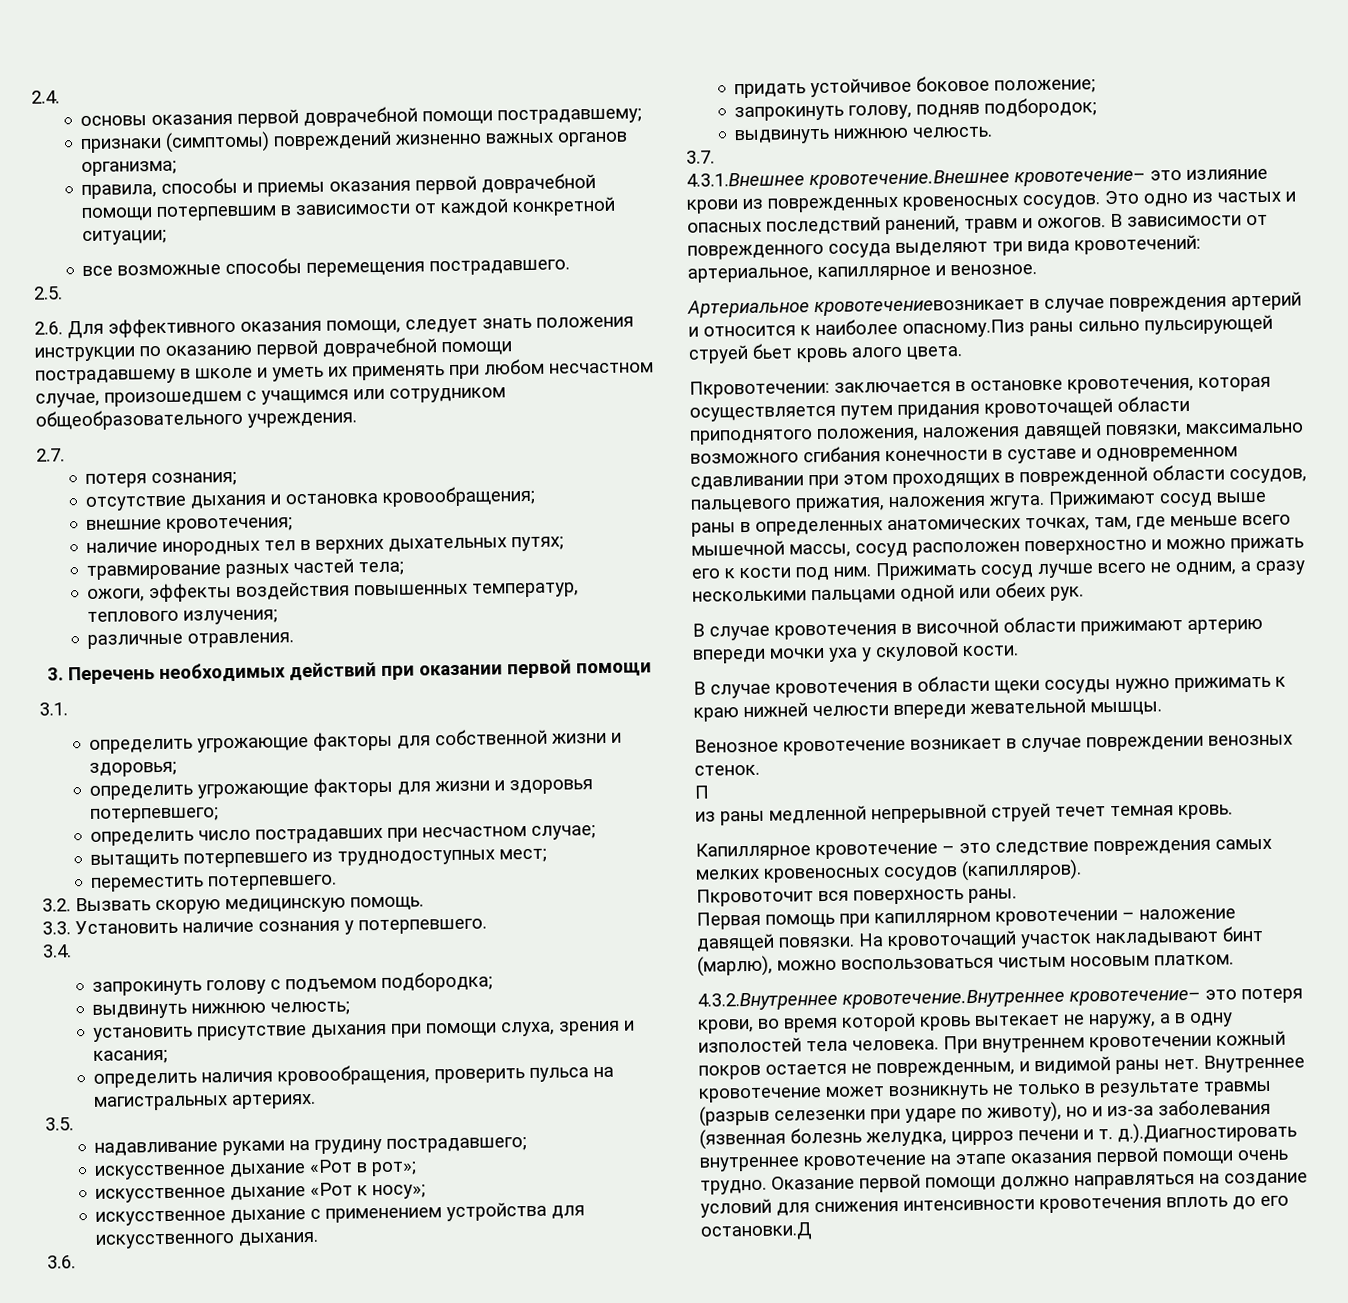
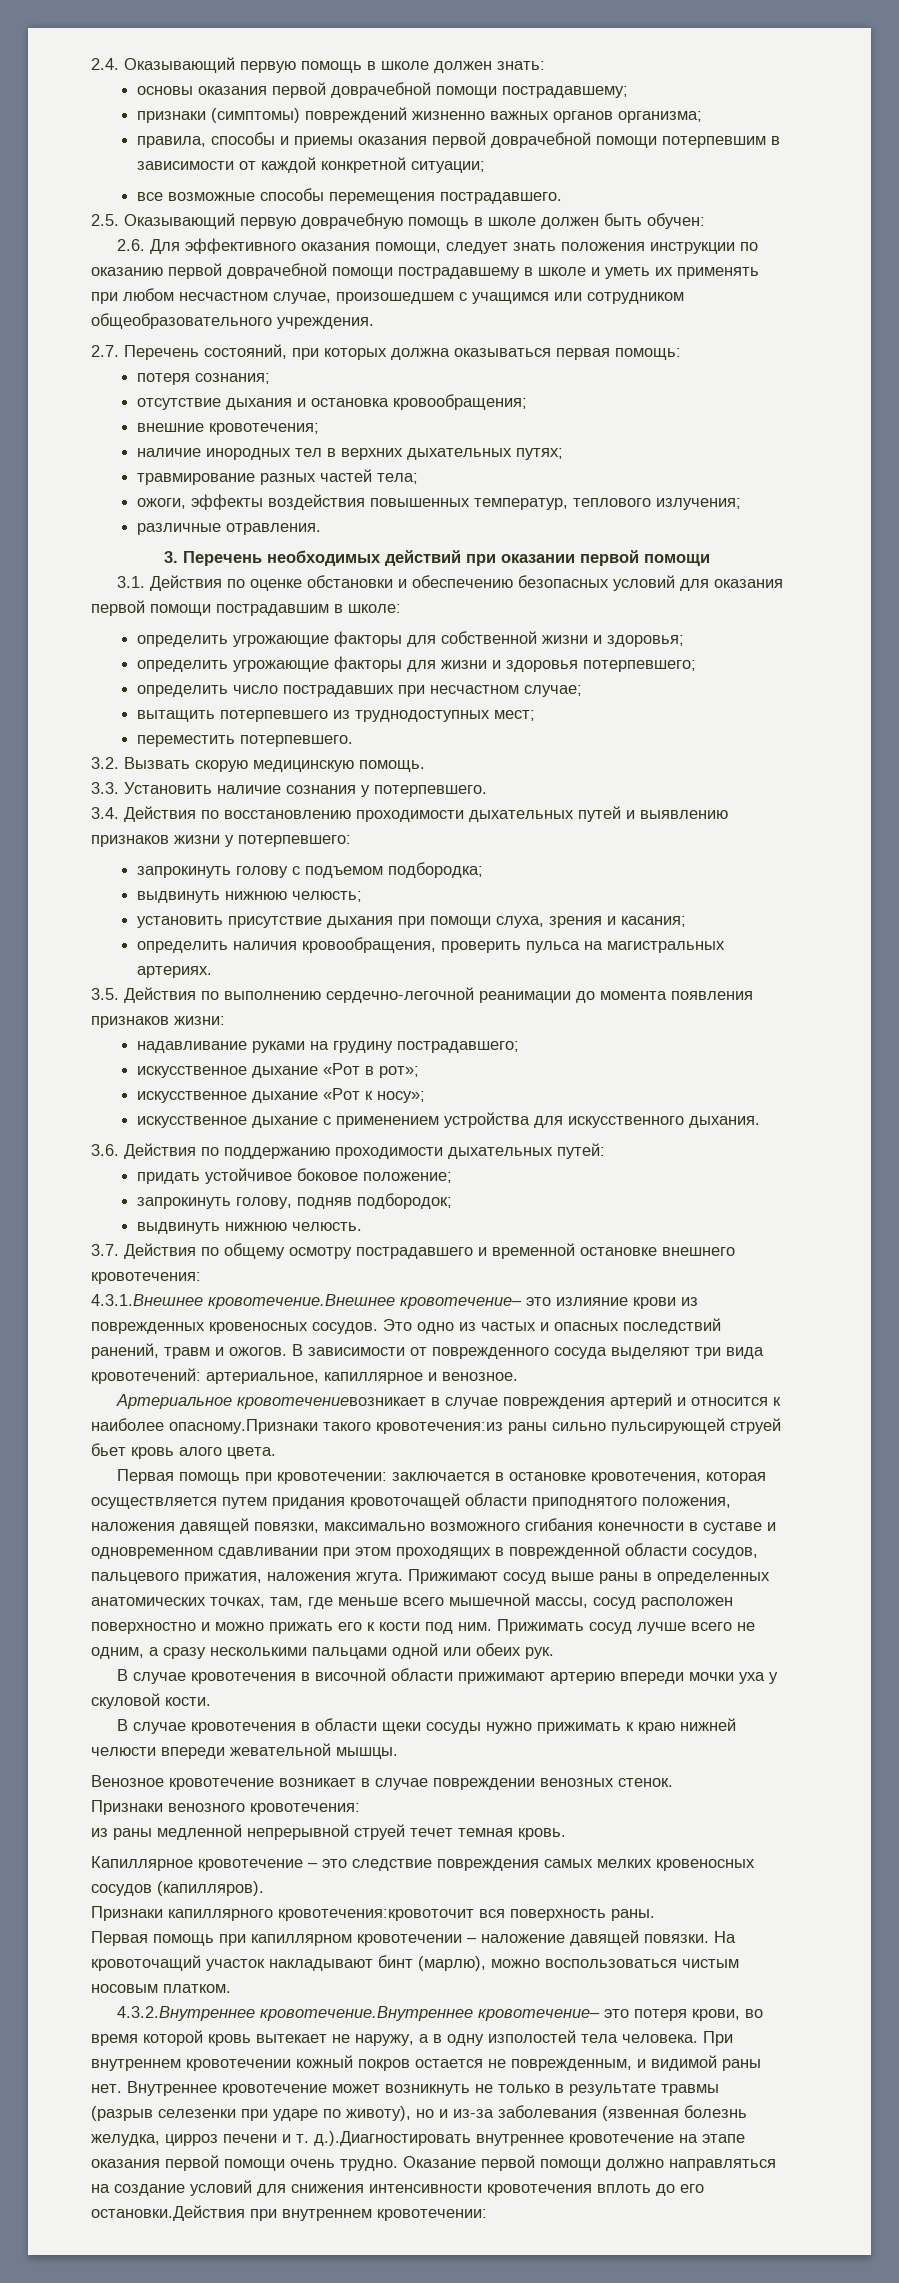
- 2.4.
+ 2.4. Оказывающий первую помощь в школе должен знать:
- 2.5.
+ 2.5. Оказывающий первую доврачебную помощь в школе должен быть обучен:
- 2.7.
+ 2.7. Перечень состояний, при которых должна оказываться первая помощь:
- 3.1.
+ 3.1. Действия по оценке обстановки и обеспечению безопасных условий для оказания первой помощи пострадавшим в школе:
- 3.4.
+ 3.4. Действия по восстановлению проходимости дыхательных путей и выявлению признаков жизни у потерпевшего:
- 3.5.
+ 3.5. Действия по выполнению сердечно-легочной реанимации до момента появления признаков жизни:
- 3.6.
+ 3.6. Действия по поддержанию проходимости дыхательных путей:
- 3.7.
+ 3.7. Действия по общему осмотру пострадавшего и временной остановке внешнего кровотечения:
- Артериальное кровотечениевозникает в случае повреждения артерий и относится к наиболее опасному.Пиз раны сильно пульсирующей струей бьет кровь алого цвета.
+ Артериальное кровотечениевозникает в случае повреждения артерий и относится к наиболее опасному.Признаки такого кровотечения:из раны сильно пульсирующей струей бьет кровь алого цвета.
- Пкровотечении: заключается в остановке кровотечения, которая осуществляется путем придания кровоточащей области приподнятого положения, наложения давящей повязки, максимально возможного сгибания конечности в суставе и одновременном сдавливании при этом проходящих в поврежденной области сосудов, пальцевого прижатия, наложения жгута.
+ Первая помощь при кровотечении: заключается в остановке кровотечения, которая осуществляется путем придания кровоточащей области приподнятого положения, наложения давящей повязки, максимально возможного сгибания конечности в суставе и одновременном сдавливании при этом проходящих в поврежденной области сосудов, пальцевого прижатия, наложения жгута.
- П
+ Признаки венозного кровотечения:
- Пкровоточит вся поверхность раны.
+ Признаки капиллярного кровотечения:кровоточит вся поверхность раны.
- Оказание первой помощи должно направляться на создание условий для снижения интенсивности кровотечения вплоть до его остановки.Д
+ Оказание первой помощи должно направляться на создание условий для снижения интенсивности кровотечения вплоть до его остановки.Действия при внутреннем кровотечении:

